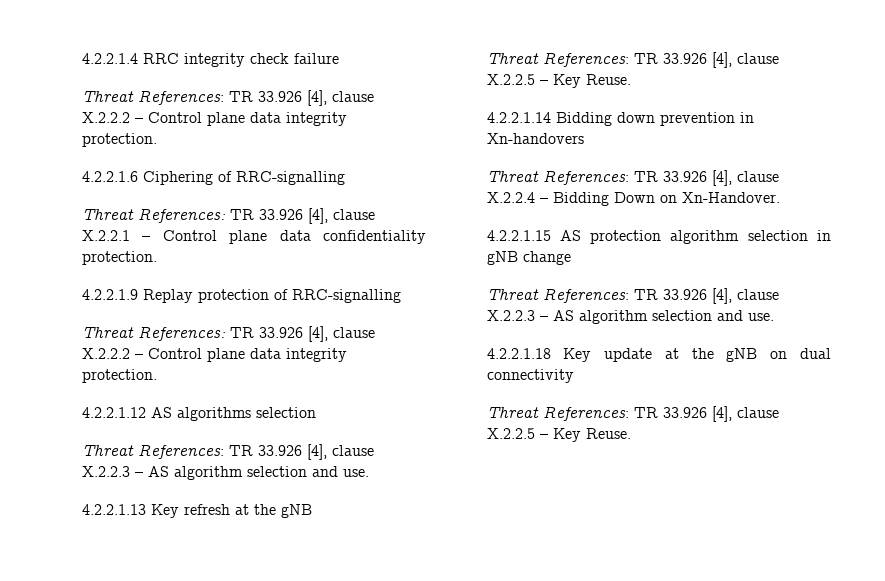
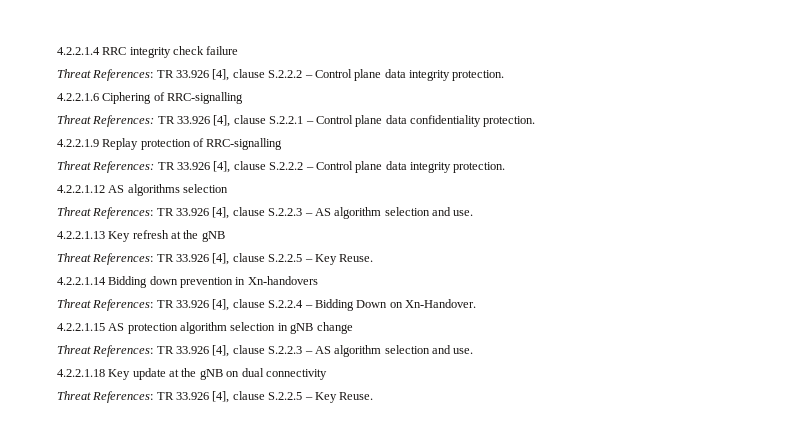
  4.2.2.1.4 RRC integrity check failure
- Threat References: TR 33.926 [4], clause X.2.2.2 – Control plane data integrity protection.
+ Threat References: TR 33.926 [4], clause S.2.2.2 – Control plane data integrity protection.
- Threat References: TR 33.926 [4], clause X.2.2.1 – Control plane data confidentiality protection.
+ Threat References: TR 33.926 [4], clause S.2.2.1 – Control plane data confidentiality protection.
  4.2.2.1.9 Replay protection of RRC-signalling
- Threat References: TR 33.926 [4], clause X.2.2.2 – Control plane data integrity protection.
+ Threat References: TR 33.926 [4], clause S.2.2.2 – Control plane data integrity protection.
  4.2.2.1.12 AS algorithms selection
- Threat References: TR 33.926 [4], clause X.2.2.3 – AS algorithm selection and use.
+ Threat References: TR 33.926 [4], clause S.2.2.3 – AS algorithm selection and use.
  4.2.2.1.13 Key refresh at the gNB
- Threat References: TR 33.926 [4], clause X.2.2.5 – Key Reuse.
+ Threat References: TR 33.926 [4], clause S.2.2.5 – Key Reuse.
- Threat References: TR 33.926 [4], clause X.2.2.4 – Bidding Down on Xn-Handover.
+ Threat References: TR 33.926 [4], clause S.2.2.4 – Bidding Down on Xn-Handover.
  4.2.2.1.15 AS protection algorithm selection in gNB change
- Threat References: TR 33.926 [4], clause X.2.2.3 – AS algorithm selection and use.
+ Threat References: TR 33.926 [4], clause S.2.2.3 – AS algorithm selection and use.
  4.2.2.1.18 Key update at the gNB on dual connectivity
- Threat References: TR 33.926 [4], clause X.2.2.5 – Key Reuse.
+ Threat References: TR 33.926 [4], clause S.2.2.5 – Key Reuse.

